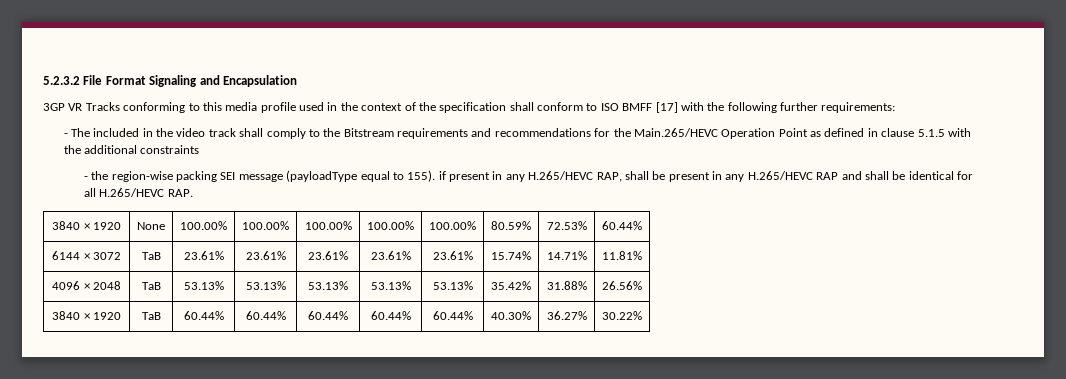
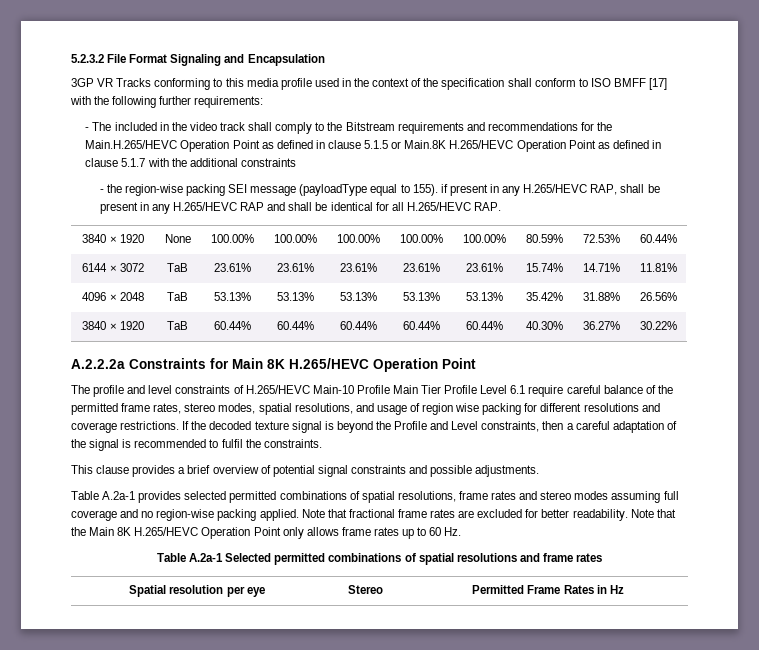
- - The included in the video track shall comply to the Bitstream requirements and recommendations for the Main.265/HEVC Operation Point as defined in clause 5.1.5 with the additional constraints
+ - The included in the video track shall comply to the Bitstream requirements and recommendations for the Main.H.265/HEVC Operation Point as defined in clause 5.1.5 or Main.8K H.265/HEVC Operation Point as defined in clause 5.1.7 with the additional constraints
+ A.2.2.2a Constraints for Main 8K H.265/HEVC Operation Point
+ The profile and level constraints of H.265/HEVC Main-10 Profile Main Tier Profile Level 6.1 require careful balance of the permitted frame rates, stereo modes, spatial resolutions, and usage of region wise packing for different resolutions and coverage restrictions. If the decoded texture signal is beyond the Profile and Level constraints, then a careful adaptation of the signal is recommended to fulfil the constraints.
+ This clause provides a brief overview of potential signal constraints and possible adjustments.
+ Table A.2a-1 provides selected permitted combinations of spatial resolutions, frame rates and stereo modes assuming full coverage and no region-wise packing applied. Note that fractional frame rates are excluded for better readability. Note that the Main 8K H.265/HEVC Operation Point only allows frame rates up to 60 Hz.
+ Table A.2a-1 Selected permitted combinations of spatial resolutions and frame rates
+ Spatial resolution per eye | Stereo | Permitted Frame Rates in Hz

